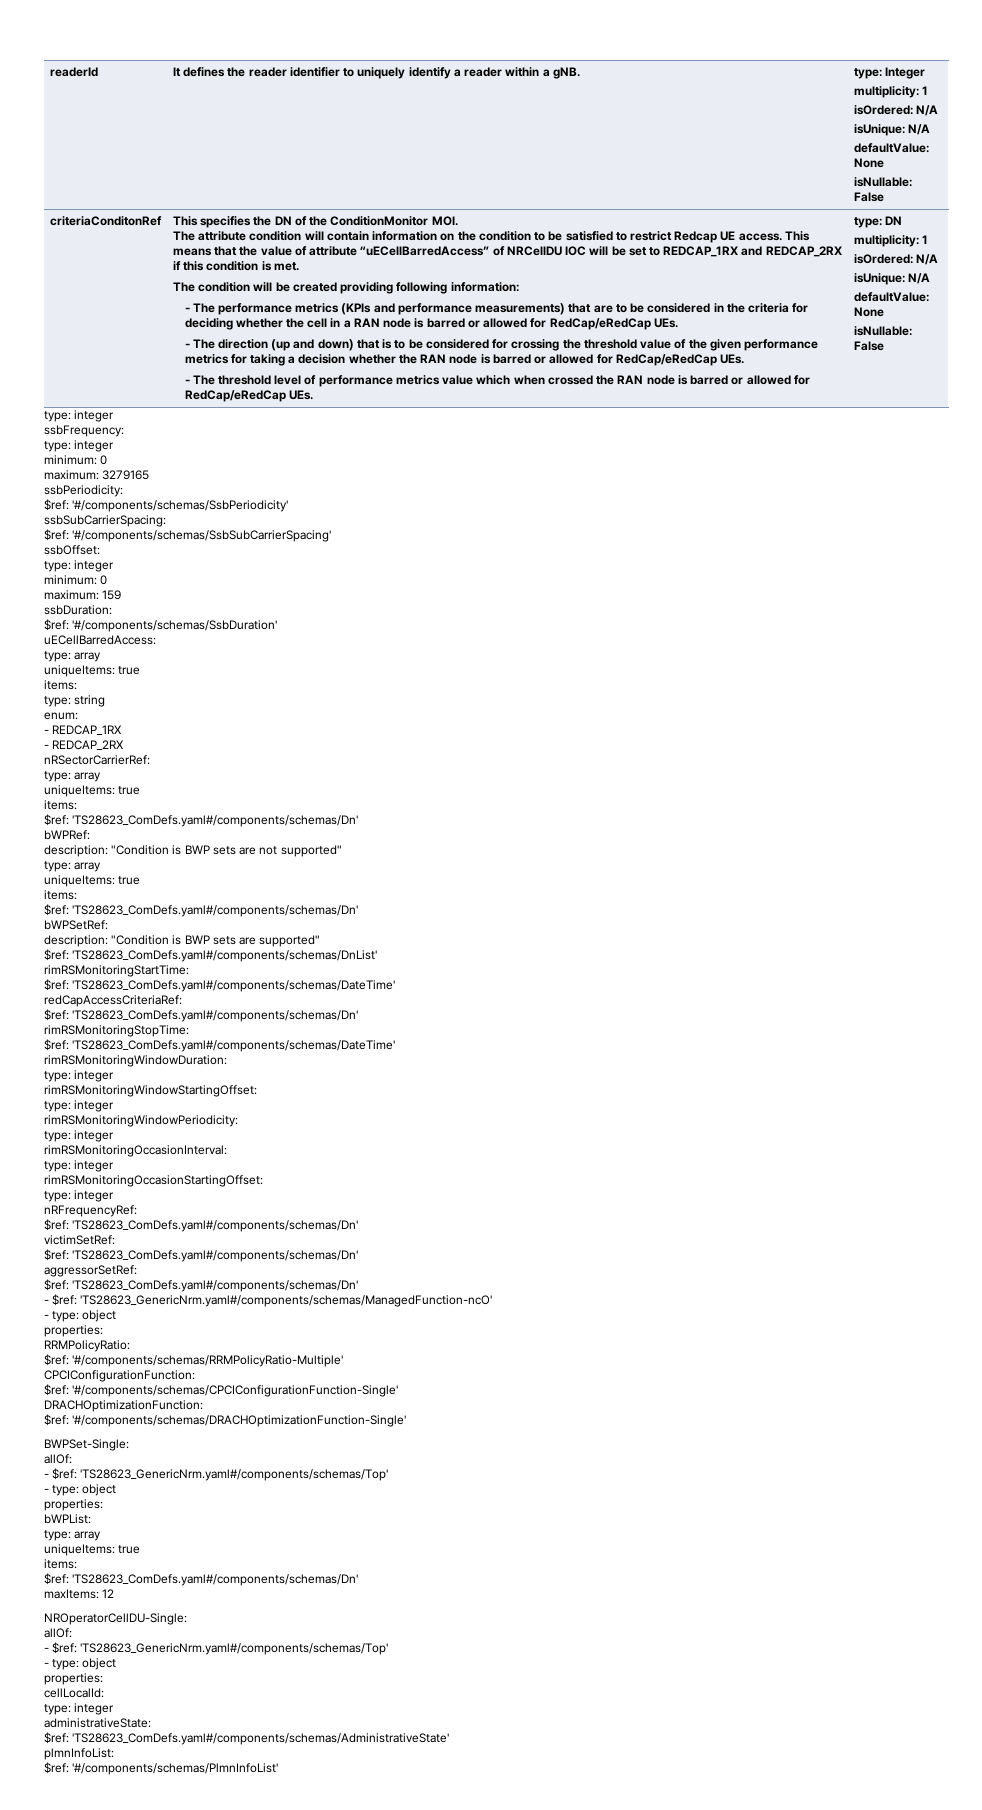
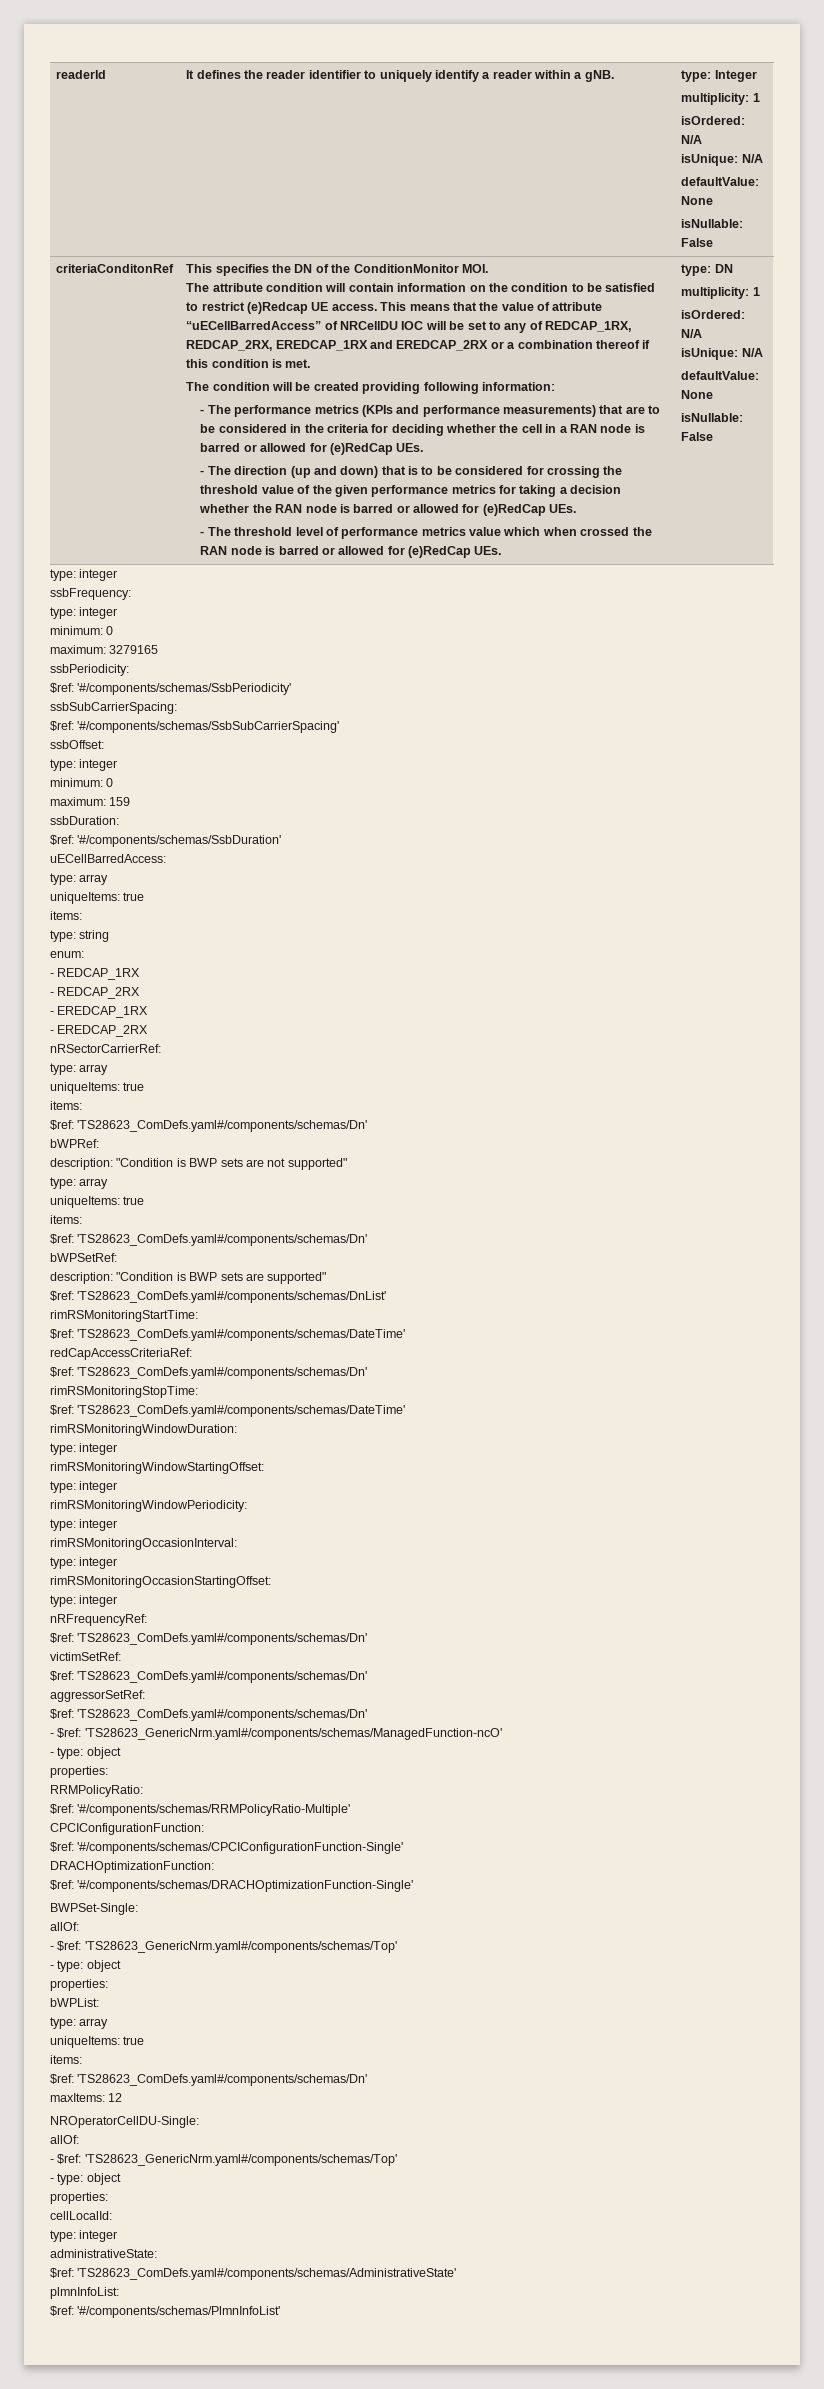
- The attribute condition will contain information on the condition to be satisfied to restrict Redcap UE access.
+ The attribute condition will contain information on the condition to be satisfied to restrict (e)Redcap UE access.
- This means that the value of attribute “uECellBarredAccess” of NRCellDU IOC will be set to REDCAP_1RX and REDCAP_2RX if this condition is met.
+ This means that the value of attribute “uECellBarredAccess” of NRCellDU IOC will be set to any of REDCAP_1RX, REDCAP_2RX, EREDCAP_1RX and EREDCAP_2RX or a combination thereof if this condition is met.
- - The performance metrics (KPIs and performance measurements) that are to be considered in the criteria for deciding whether the cell in a RAN node is barred or allowed for RedCap/eRedCap UEs.
+ - The performance metrics (KPIs and performance measurements) that are to be considered in the criteria for deciding whether the cell in a RAN node is barred or allowed for (e)RedCap UEs.
- - The direction (up and down) that is to be considered for crossing the threshold value of the given performance metrics for taking a decision whether the RAN node is barred or allowed for RedCap/eRedCap UEs.
+ - The direction (up and down) that is to be considered for crossing the threshold value of the given performance metrics for taking a decision whether the RAN node is barred or allowed for (e)RedCap UEs.
- - The threshold level of performance metrics value which when crossed the RAN node is barred or allowed for RedCap/eRedCap UEs.
+ - The threshold level of performance metrics value which when crossed the RAN node is barred or allowed for (e)RedCap UEs.
+ - EREDCAP_1RX
+ - EREDCAP_2RX

